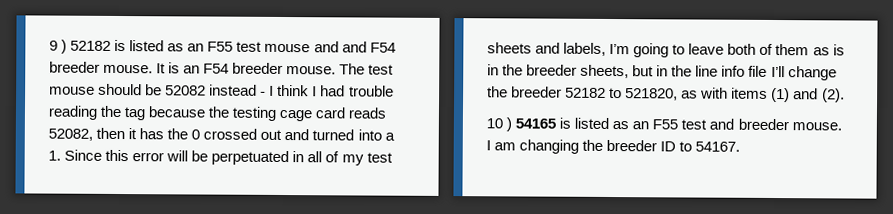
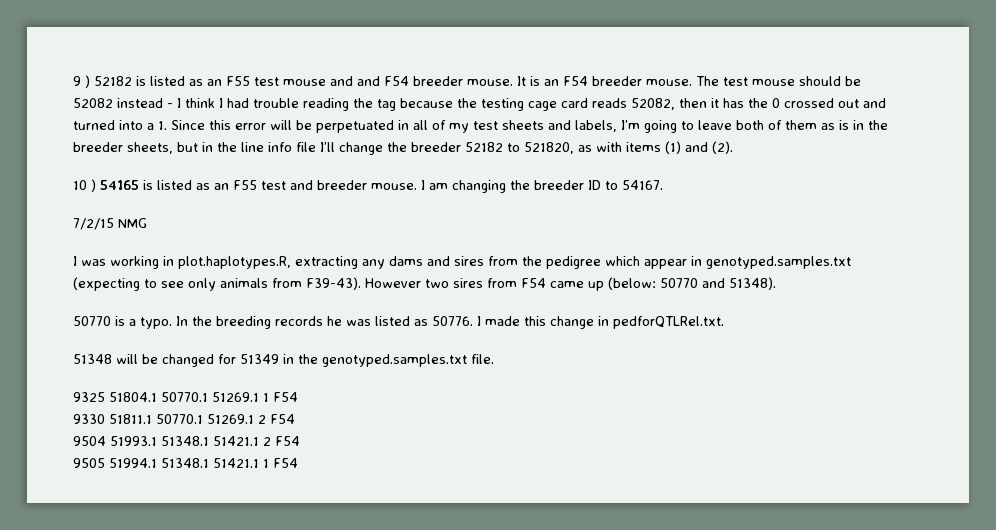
+ 7/2/15 NMG
+ I was working in plot.haplotypes.R, extracting any dams and sires from the pedigree which appear in genotyped.samples.txt (expecting to see only animals from F39-43). However two sires from F54 came up (below: 50770 and 51348).
+ 50770 is a typo. In the breeding records he was listed as 50776. I made this change in pedforQTLRel.txt.
+ 51348 will be changed for 51349 in the genotyped.samples.txt file.
+ 9325 51804.1 50770.1 51269.1 1 F54
+ 9330 51811.1 50770.1 51269.1 2 F54
+ 9504 51993.1 51348.1 51421.1 2 F54
+ 9505 51994.1 51348.1 51421.1 1 F54

